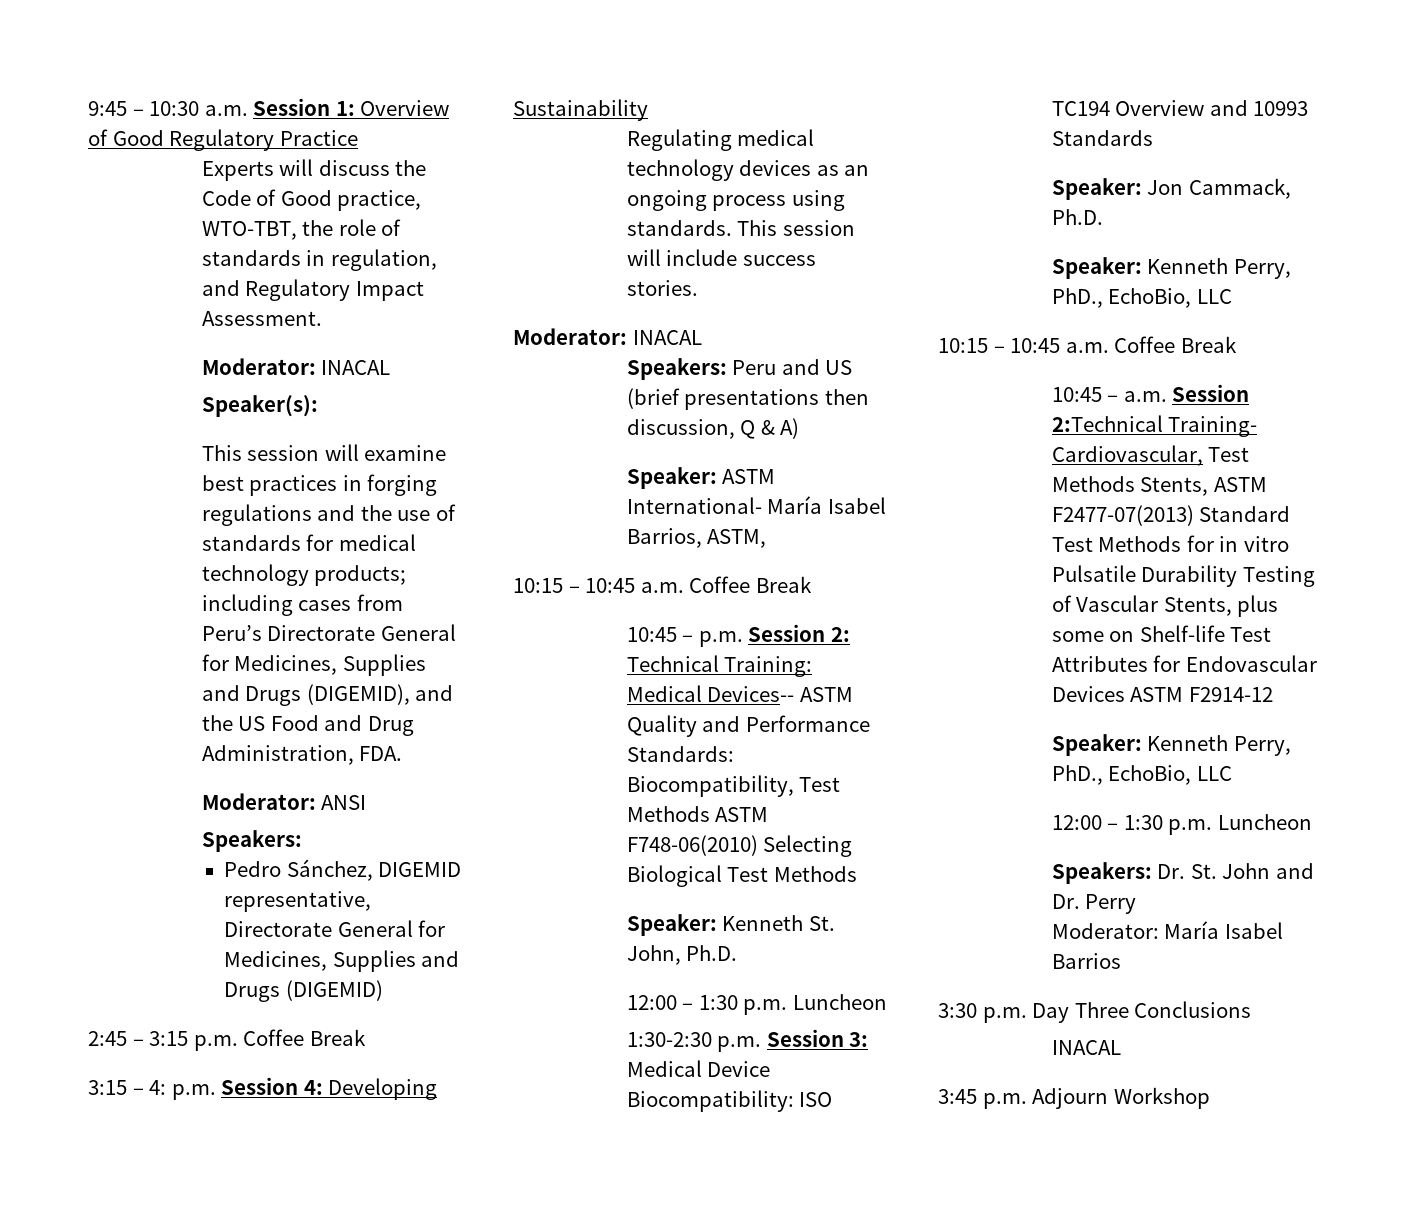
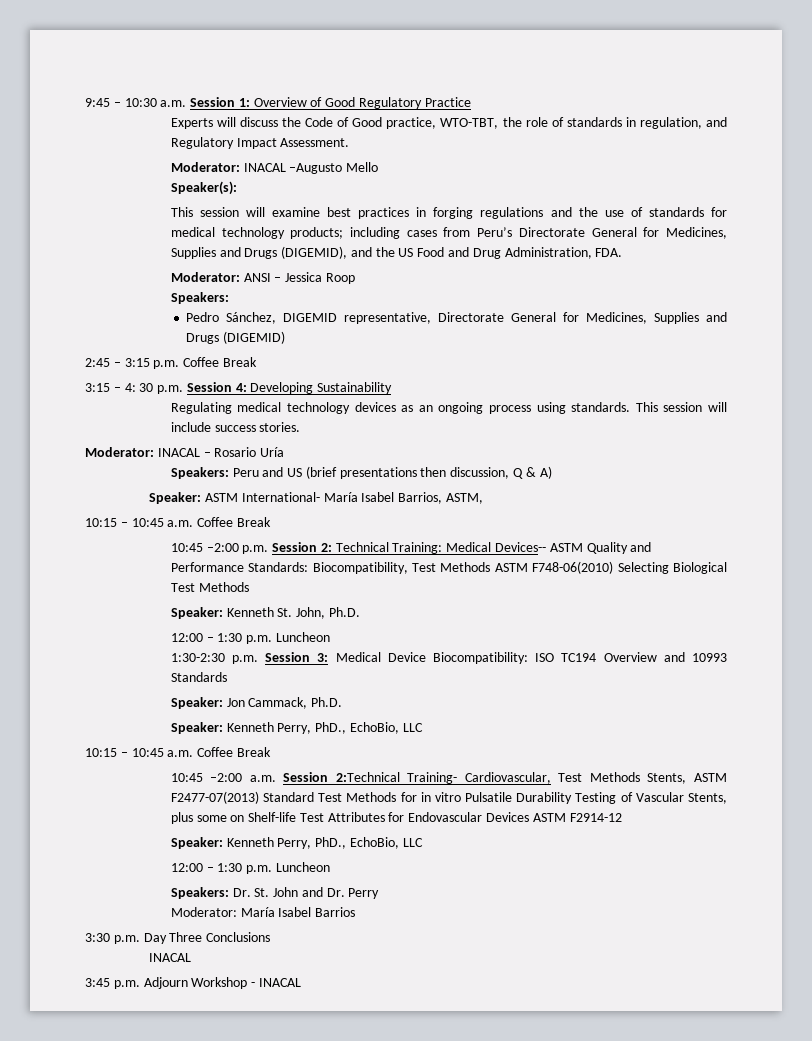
  Experts will discuss the Code of Good practice, WTO-TBT, the role of standards in regulation, and Regulatory Impact Assessment.
- Moderator: INACAL
+ Moderator: INACAL –Augusto Mello
- Moderator: ANSI
+ Moderator: ANSI – Jessica Roop
- 3:15 – 4: p.m. Session 4: Developing Sustainability
+ 3:15 – 4: 30 p.m. Session 4: Developing Sustainability
  This session will include success stories.
- Moderator: INACAL
+ Moderator: INACAL – Rosario Uría
- 10:45 – p.m. Session 2: Technical Training: Medical Devices-- ASTM Quality and Performance Standards: Biocompatibility, Test Methods ASTM F748-06(2010) Selecting Biological Test Methods
+ 10:45 –2:00 p.m. Session 2: Technical Training: Medical Devices-- ASTM Quality and Performance Standards: Biocompatibility, Test Methods ASTM F748-06(2010) Selecting Biological Test Methods
- 10:45 – a.m. Session 2:Technical Training- Cardiovascular, Test Methods Stents, ASTM F2477-07(2013) Standard Test Methods for in vitro Pulsatile Durability Testing of Vascular Stents, plus some on Shelf-life Test Attributes for Endovascular Devices ASTM F2914-12
+ 10:45 –2:00 a.m. Session 2:Technical Training- Cardiovascular, Test Methods Stents, ASTM F2477-07(2013) Standard Test Methods for in vitro Pulsatile Durability Testing of Vascular Stents, plus some on Shelf-life Test Attributes for Endovascular Devices ASTM F2914-12
- 3:45 p.m. Adjourn Workshop
+ 3:45 p.m. Adjourn Workshop - INACAL

